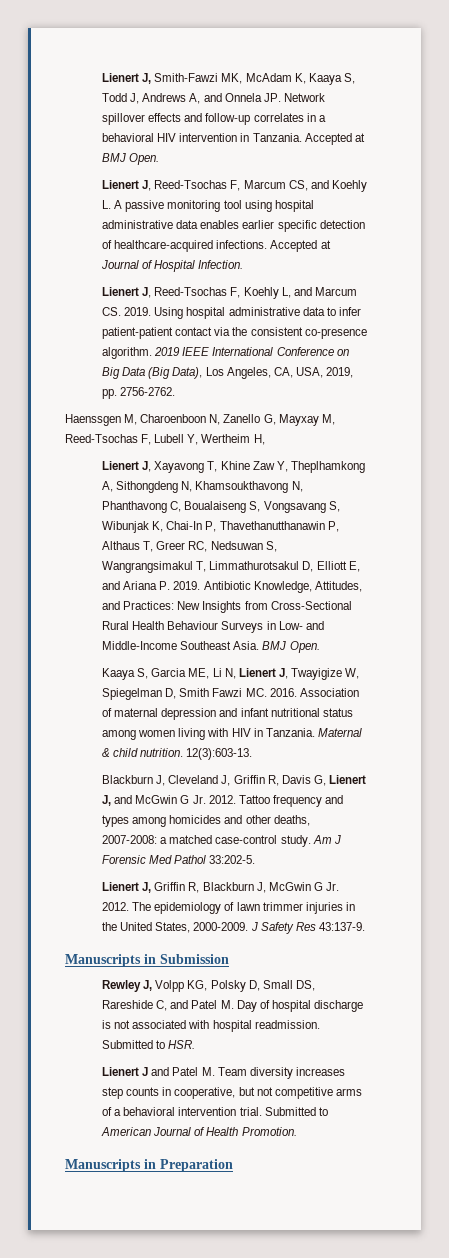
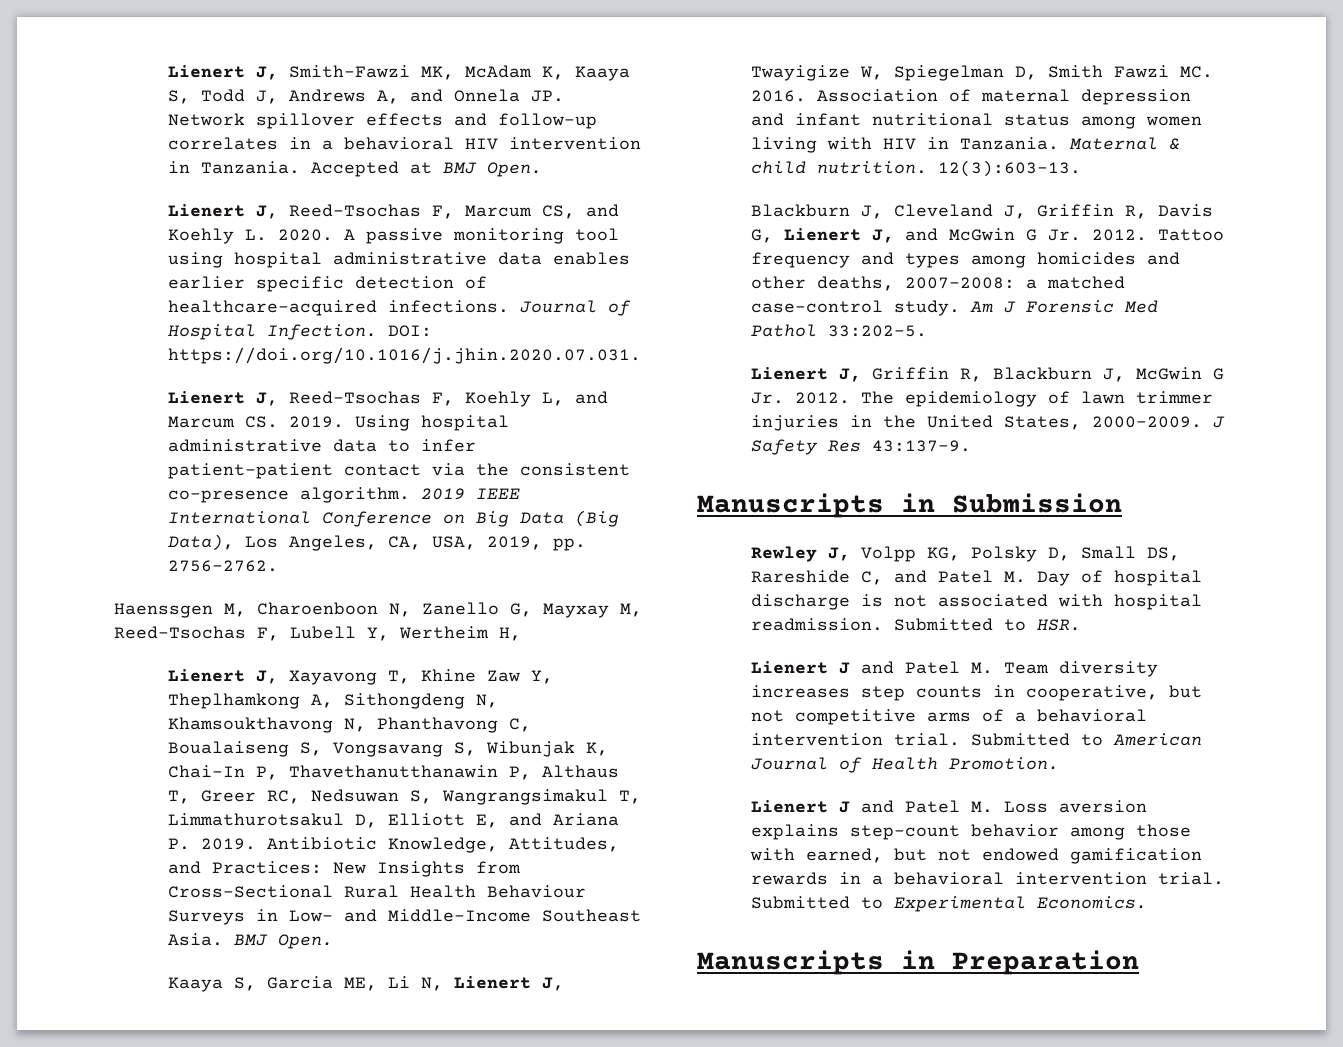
- Lienert J, Reed-Tsochas F, Marcum CS, and Koehly L. A passive monitoring tool using hospital administrative data enables earlier specific detection of healthcare-acquired infections.
+ Lienert J, Reed-Tsochas F, Marcum CS, and Koehly L. 2020. A passive monitoring tool using hospital administrative data enables earlier specific detection of healthcare-acquired infections.
- Accepted at Journal of Hospital Infection.
+ Journal of Hospital Infection. DOI: https://doi.org/10.1016/j.jhin.2020.07.031.
+ Lienert J and Patel M. Loss aversion explains step-count behavior among those with earned, but not endowed gamification rewards in a behavioral intervention trial. Submitted to Experimental Economics.

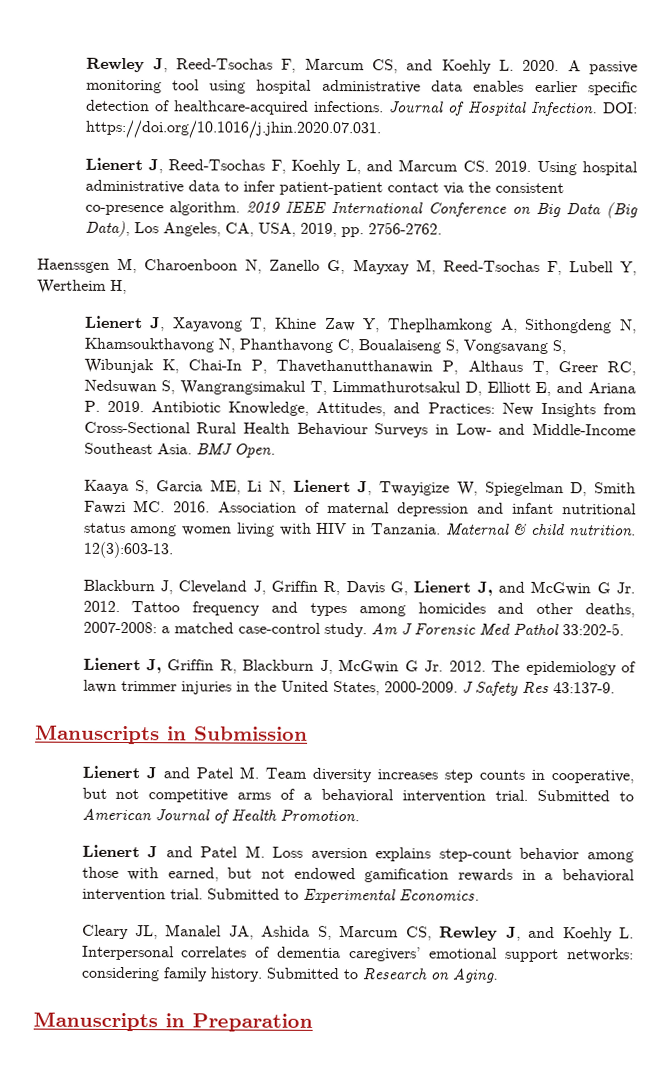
- Lienert J, Smith-Fawzi MK, McAdam K, Kaaya S, Todd J, Andrews A, and Onnela JP. Network spillover effects and follow-up correlates in a behavioral HIV intervention in Tanzania. Accepted at BMJ Open.
- Lienert J, Reed-Tsochas F, Marcum CS, and Koehly L. 2020.
+ Rewley J, Reed-Tsochas F, Marcum CS, and Koehly L. 2020.
- Rewley J, Volpp KG, Polsky D, Small DS, Rareshide C, and Patel M. Day of hospital discharge is not associated with hospital readmission. Submitted to HSR.
+ Cleary JL, Manalel JA, Ashida S, Marcum CS, Rewley J, and Koehly L. Interpersonal correlates of dementia caregivers’ emotional support networks: considering family history. Submitted to Research on Aging.

